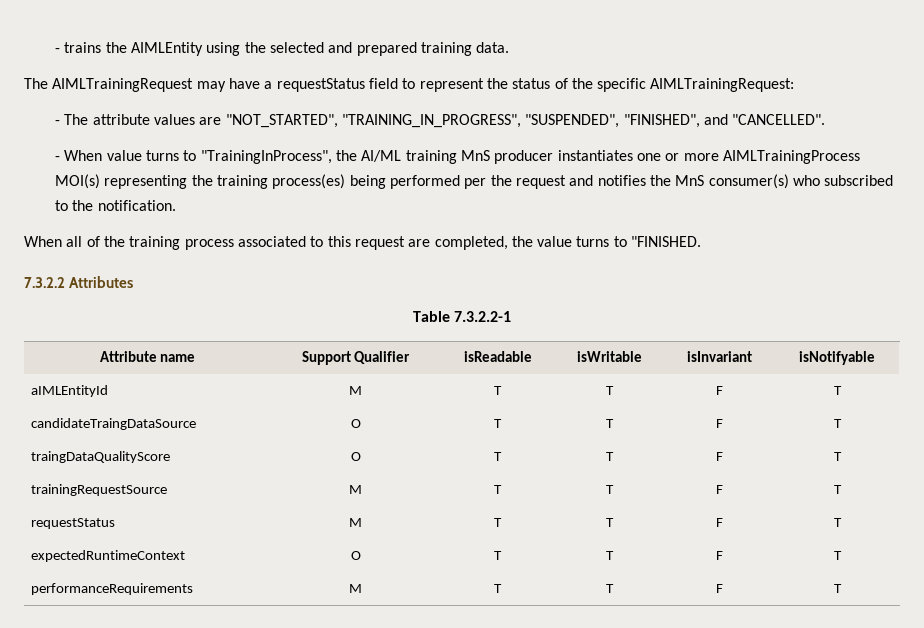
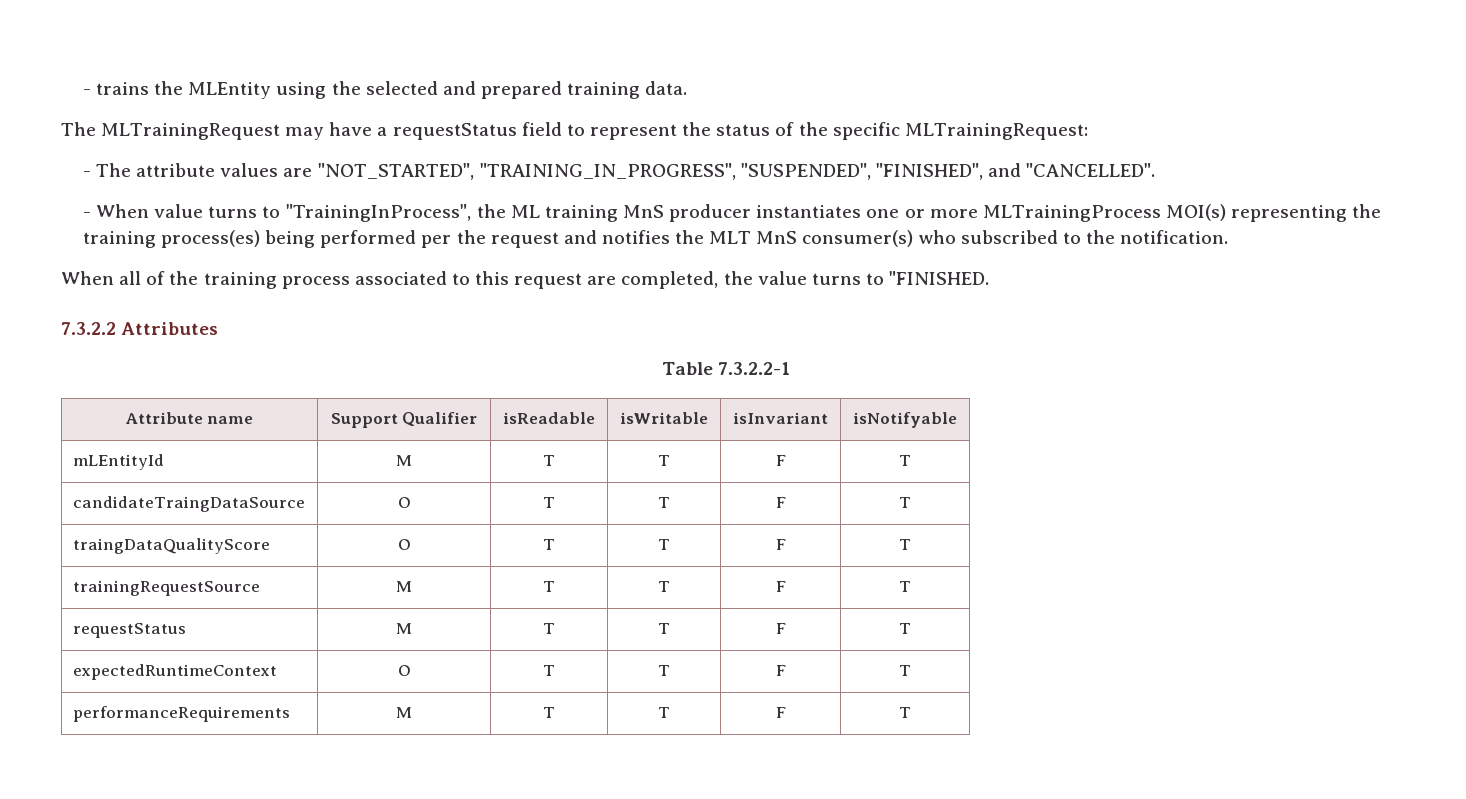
- - trains the AIMLEntity using the selected and prepared training data.
+ - trains the MLEntity using the selected and prepared training data.
- The AIMLTrainingRequest may have a requestStatus field to represent the status of the specific AIMLTrainingRequest:
+ The MLTrainingRequest may have a requestStatus field to represent the status of the specific MLTrainingRequest:
- - When value turns to "TrainingInProcess", the AI/ML training MnS producer instantiates one or more AIMLTrainingProcess MOI(s) representing the training process(es) being performed per the request and notifies the MnS consumer(s) who subscribed to the notification.
+ - When value turns to "TrainingInProcess", the ML training MnS producer instantiates one or more MLTrainingProcess MOI(s) representing the training process(es) being performed per the request and notifies the MLT MnS consumer(s) who subscribed to the notification.
- aIMLEntityId | M | T | T | F | T
+ mLEntityId | M | T | T | F | T

